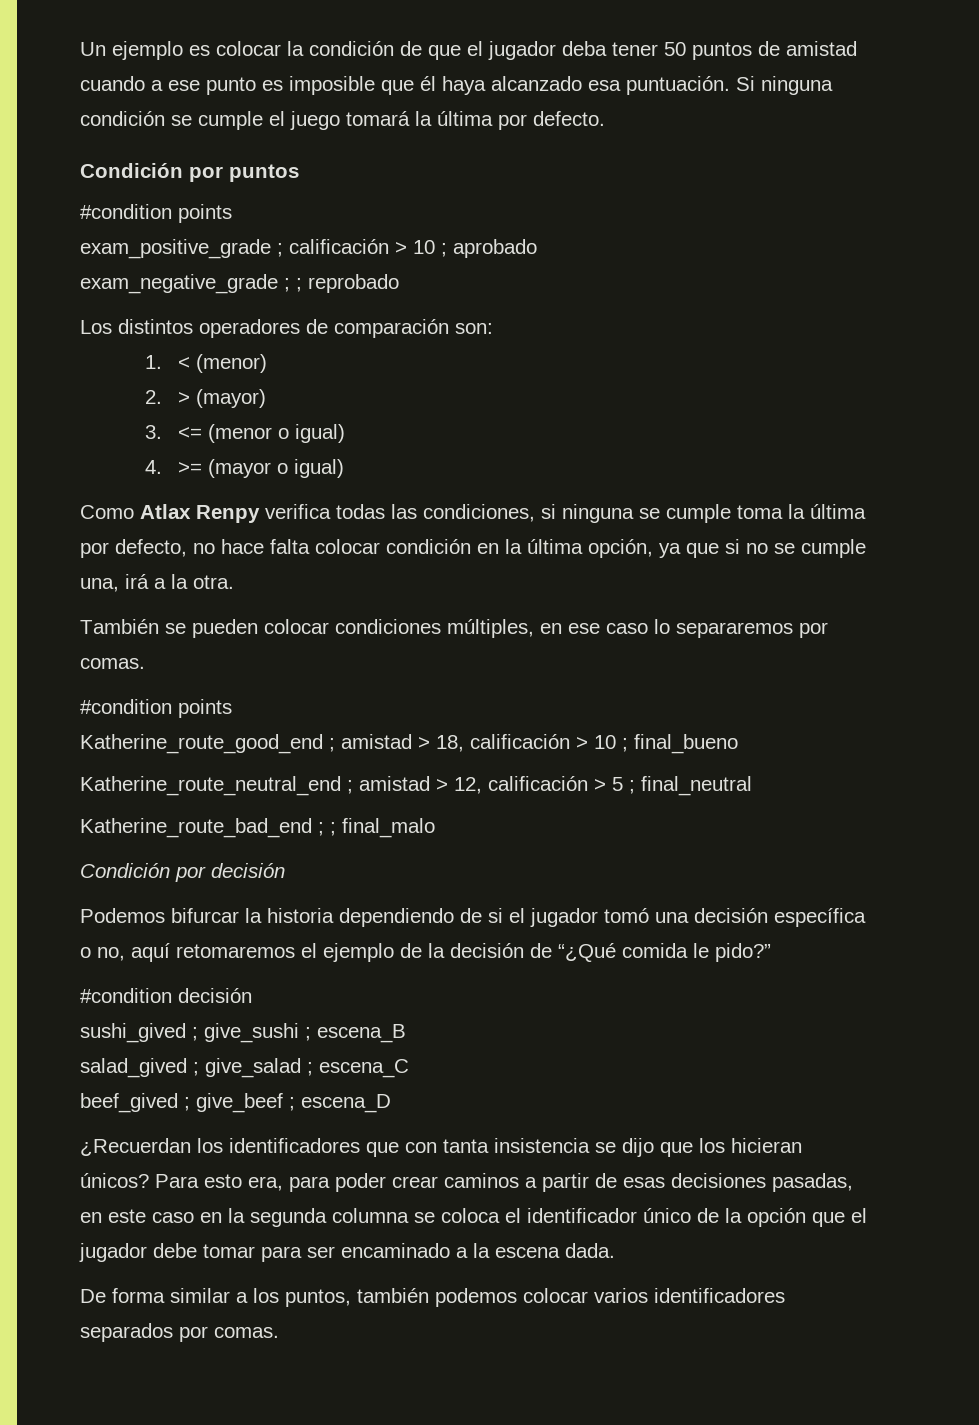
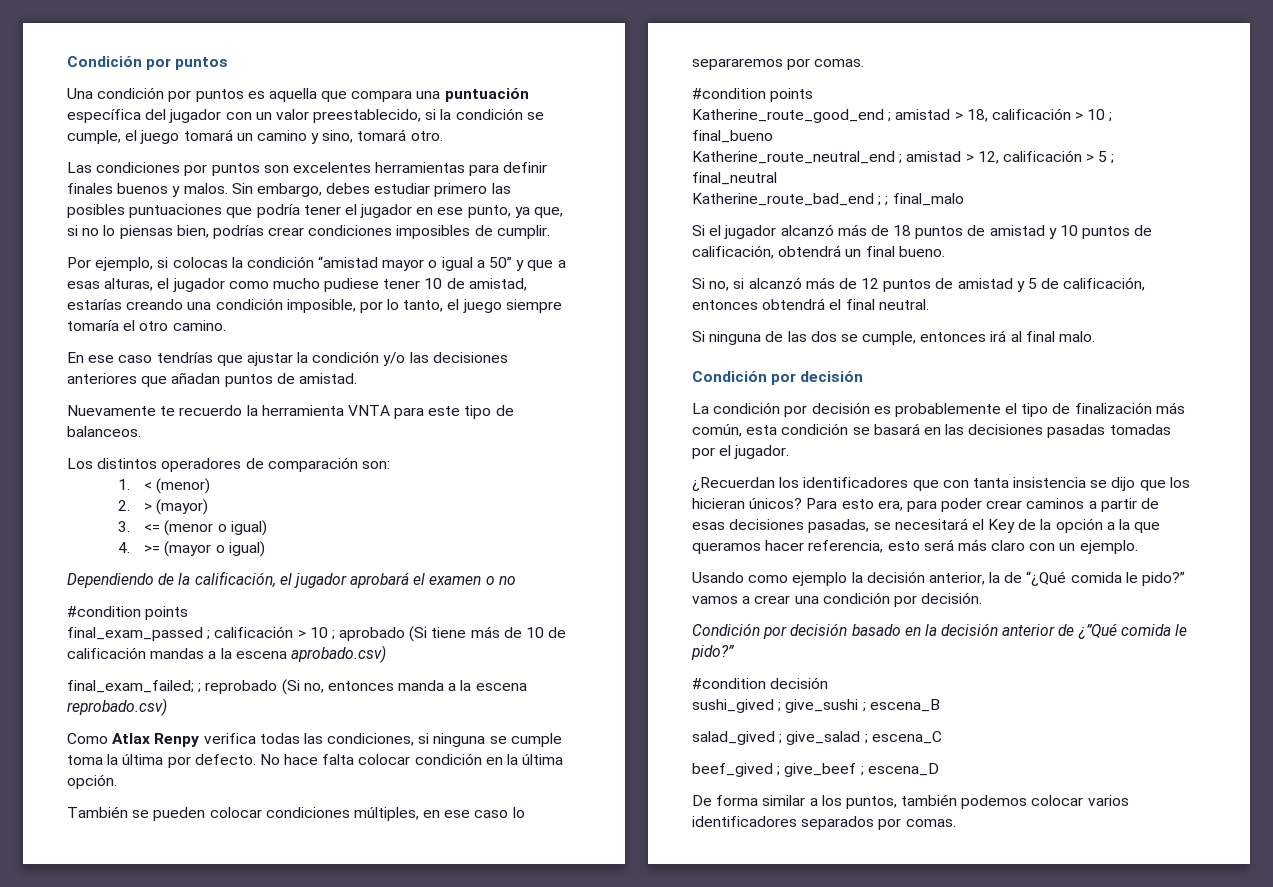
- Un ejemplo es colocar la condición de que el jugador deba tener 50 puntos de amistad cuando a ese punto es imposible que él haya alcanzado esa puntuación. Si ninguna condición se cumple el juego tomará la última por defecto.
  Condición por puntos
- #condition points
- exam_positive_grade ; calificación > 10 ; aprobado
- exam_negative_grade ; ; reprobado
+ Una condición por puntos es aquella que compara una puntuación específica del jugador con un valor preestablecido, si la condición se cumple, el juego tomará un camino y sino, tomará otro.
+ Las condiciones por puntos son excelentes herramientas para definir finales buenos y malos. Sin embargo, debes estudiar primero las posibles puntuaciones que podría tener el jugador en ese punto, ya que, si no lo piensas bien, podrías crear condiciones imposibles de cumplir.
+ Por ejemplo, si colocas la condición “amistad mayor o igual a 50” y que a esas alturas, el jugador como mucho pudiese tener 10 de amistad, estarías creando una condición imposible, por lo tanto, el juego siempre tomaría el otro camino.
+ En ese caso tendrías que ajustar la condición y/o las decisiones anteriores que añadan puntos de amistad.
+ Nuevamente te recuerdo la herramienta VNTA para este tipo de balanceos.
+ Dependiendo de la calificación, el jugador aprobará el examen o no
+ #condition points
+ final_exam_passed ; calificación > 10 ; aprobado (Si tiene más de 10 de calificación mandas a la escena aprobado.csv)
+ final_exam_failed; ; reprobado (Si no, entonces manda a la escena reprobado.csv)
- Como Atlax Renpy verifica todas las condiciones, si ninguna se cumple toma la última por defecto, no hace falta colocar condición en la última opción, ya que si no se cumple una, irá a la otra.
+ Como Atlax Renpy verifica todas las condiciones, si ninguna se cumple toma la última por defecto. No hace falta colocar condición en la última opción.
+ Si el jugador alcanzó más de 18 puntos de amistad y 10 puntos de calificación, obtendrá un final bueno.
+ Si no, si alcanzó más de 12 puntos de amistad y 5 de calificación, entonces obtendrá el final neutral.
+ Si ninguna de las dos se cumple, entonces irá al final malo.
  Condición por decisión
- Podemos bifurcar la historia dependiendo de si el jugador tomó una decisión específica o no, aquí retomaremos el ejemplo de la decisión de “¿Qué comida le pido?”
- #condition decisión
- sushi_gived ; give_sushi ; escena_B
- salad_gived ; give_salad ; escena_C
- beef_gived ; give_beef ; escena_D
+ La condición por decisión es probablemente el tipo de finalización más común, esta condición se basará en las decisiones pasadas tomadas por el jugador.
- Para esto era, para poder crear caminos a partir de esas decisiones pasadas, en este caso en la segunda columna se coloca el identificador único de la opción que el jugador debe tomar para ser encaminado a la escena dada.
+ Para esto era, para poder crear caminos a partir de esas decisiones pasadas, se necesitará el Key de la opción a la que queramos hacer referencia, esto será más claro con un ejemplo.
+ Usando como ejemplo la decisión anterior, la de “¿Qué comida le pido?” vamos a crear una condición por decisión.
+ Condición por decisión basado en la decisión anterior de ¿”Qué comida le pido?”
+ #condition decisión
+ sushi_gived ; give_sushi ; escena_B
+ salad_gived ; give_salad ; escena_C
+ beef_gived ; give_beef ; escena_D

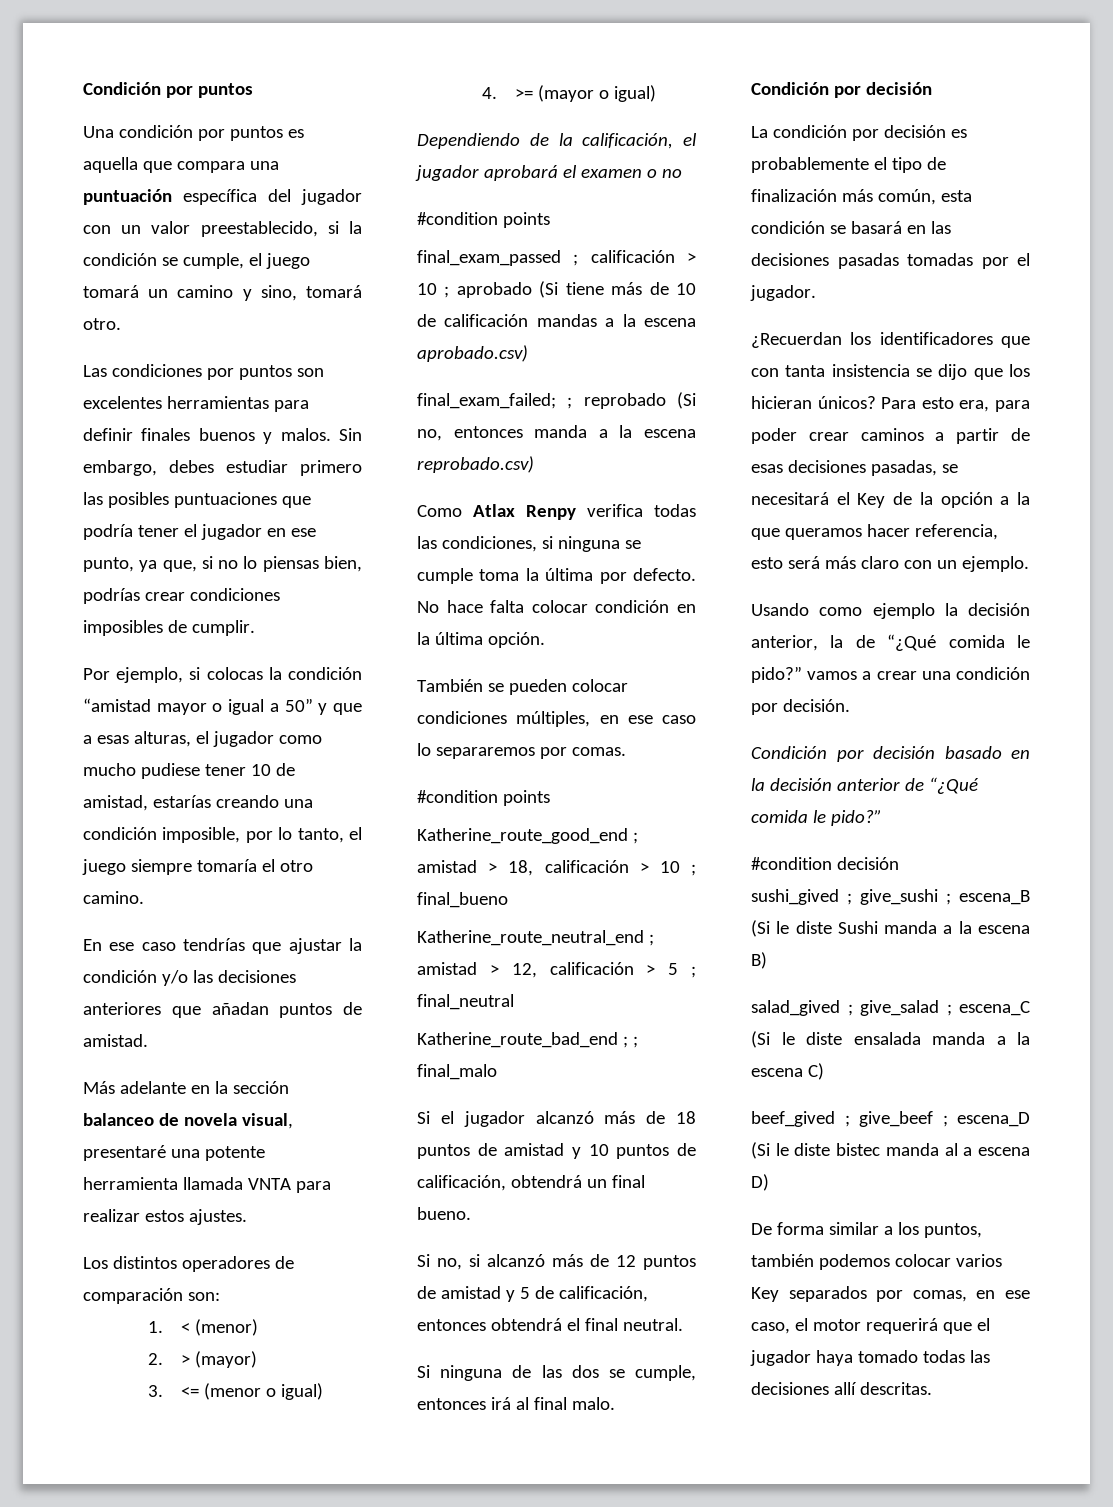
- Nuevamente te recuerdo la herramienta VNTA para este tipo de balanceos.
+ Más adelante en la sección balanceo de novela visual, presentaré una potente herramienta llamada VNTA para realizar estos ajustes.
- Condición por decisión basado en la decisión anterior de ¿”Qué comida le pido?”
+ Condición por decisión basado en la decisión anterior de “¿Qué comida le pido?”
- sushi_gived ; give_sushi ; escena_B
+ sushi_gived ; give_sushi ; escena_B (Si le diste Sushi manda a la escena B)
- salad_gived ; give_salad ; escena_C
+ salad_gived ; give_salad ; escena_C (Si le diste ensalada manda a la escena C)
- beef_gived ; give_beef ; escena_D
+ beef_gived ; give_beef ; escena_D (Si le diste bistec manda al a escena D)
- De forma similar a los puntos, también podemos colocar varios identificadores separados por comas.
+ De forma similar a los puntos, también podemos colocar varios Key separados por comas, en ese caso, el motor requerirá que el jugador haya tomado todas las decisiones allí descritas.

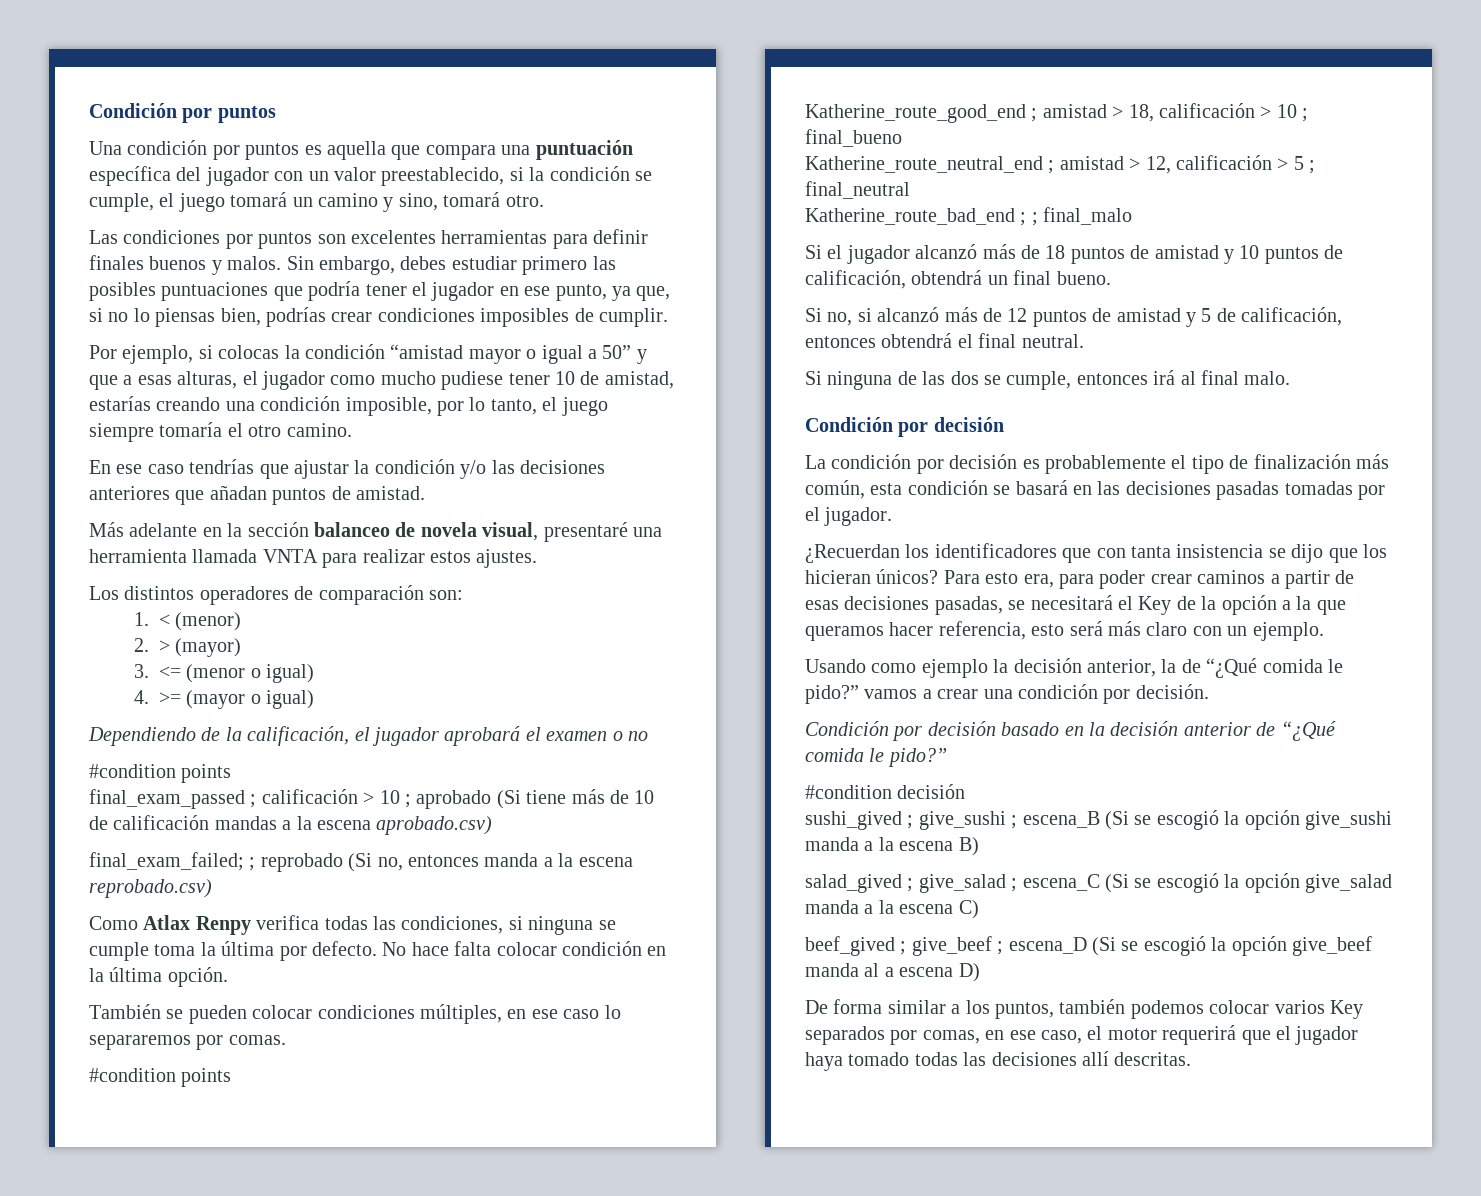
- Más adelante en la sección balanceo de novela visual, presentaré una potente herramienta llamada VNTA para realizar estos ajustes.
+ Más adelante en la sección balanceo de novela visual, presentaré una herramienta llamada VNTA para realizar estos ajustes.
- sushi_gived ; give_sushi ; escena_B (Si le diste Sushi manda a la escena B)
+ sushi_gived ; give_sushi ; escena_B (Si se escogió la opción give_sushi manda a la escena B)
- salad_gived ; give_salad ; escena_C (Si le diste ensalada manda a la escena C)
+ salad_gived ; give_salad ; escena_C (Si se escogió la opción give_salad manda a la escena C)
- beef_gived ; give_beef ; escena_D (Si le diste bistec manda al a escena D)
+ beef_gived ; give_beef ; escena_D (Si se escogió la opción give_beef manda al a escena D)

